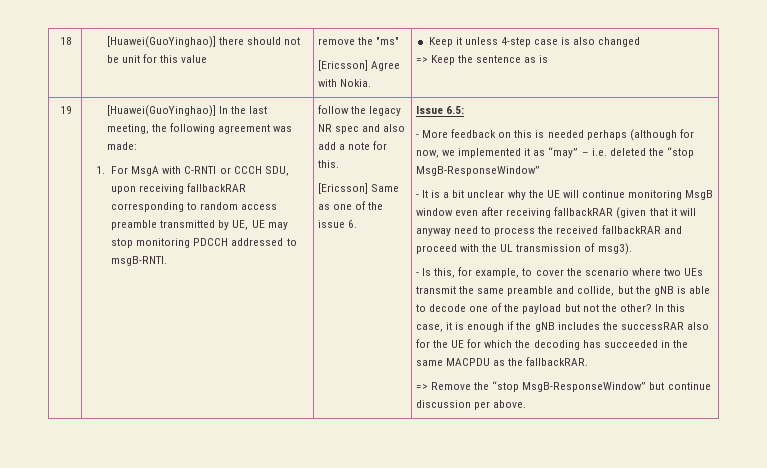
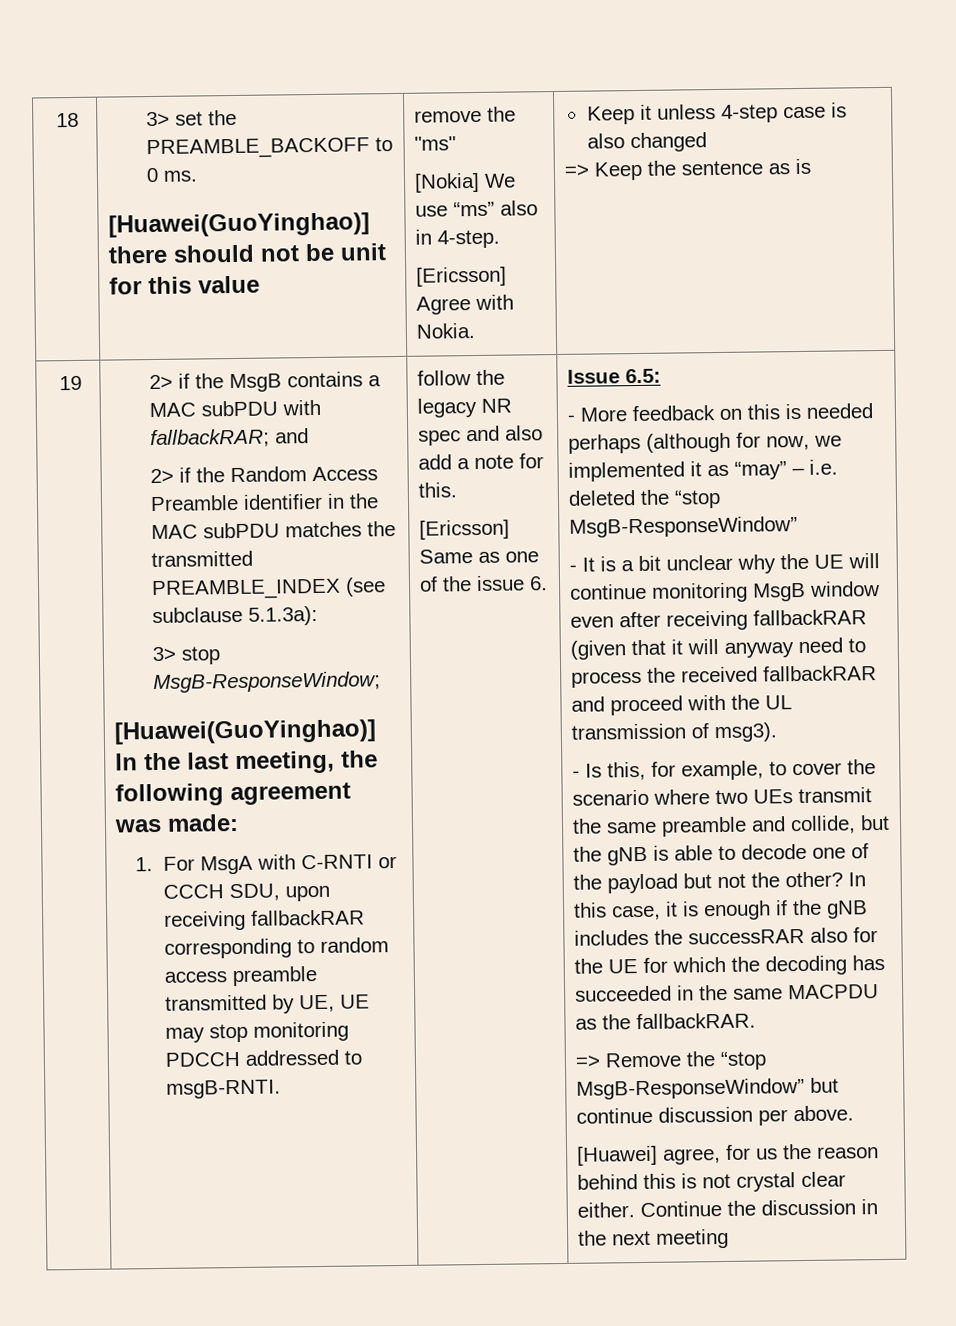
+ 3> set the PREAMBLE_BACKOFF to 0 ms.
+ [Nokia] We use “ms” also in 4-step.
+ 2> if the MsgB contains a MAC subPDU with fallbackRAR; and
+ 2> if the Random Access Preamble identifier in the MAC subPDU matches the transmitted PREAMBLE_INDEX (see subclause 5.1.3a):
+ 3> stop MsgB-ResponseWindow;
+ [Huawei] agree, for us the reason behind this is not crystal clear either. Continue the discussion in the next meeting

